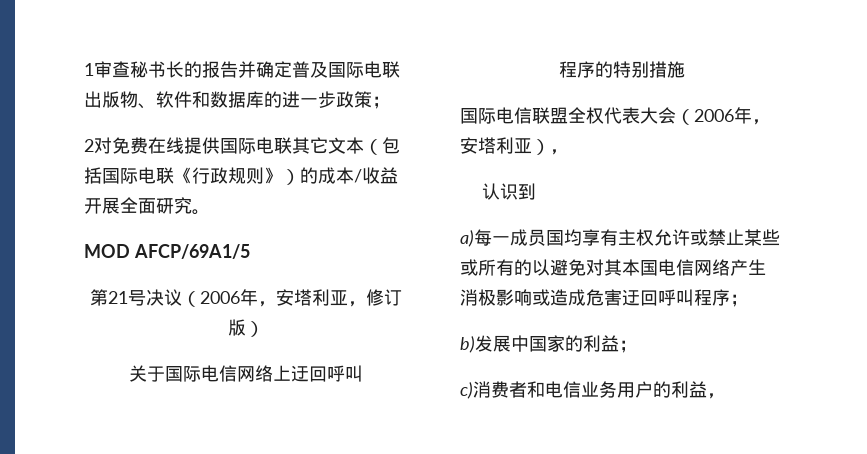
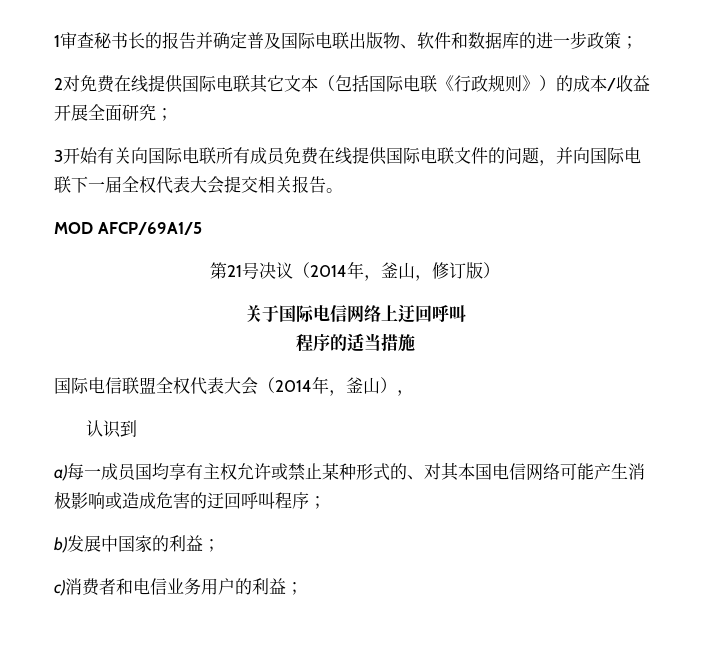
- 2对免费在线提供国际电联其它文本（包括国际电联《行政规则》）的成本/收益开展全面研究。
+ 2对免费在线提供国际电联其它文本（包括国际电联《行政规则》）的成本/收益开展全面研究；
+ 3开始有关向国际电联所有成员免费在线提供国际电联文件的问题，并向国际电联下一届全权代表大会提交相关报告。
- 第21号决议（2006年，安塔利亚，修订版）
+ 第21号决议（2014年，釜山，修订版）
- 程序的特别措施
+ 程序的适当措施
- 国际电信联盟全权代表大会（2006年，安塔利亚），
+ 国际电信联盟全权代表大会（2014年，釜山），
- a)每一成员国均享有主权允许或禁止某些或所有的以避免对其本国电信网络产生消极影响或造成危害迂回呼叫程序；
+ a)每一成员国均享有主权允许或禁止某种形式的、对其本国电信网络可能产生消极影响或造成危害的迂回呼叫程序；
- c)消费者和电信业务用户的利益，
+ c)消费者和电信业务用户的利益；

